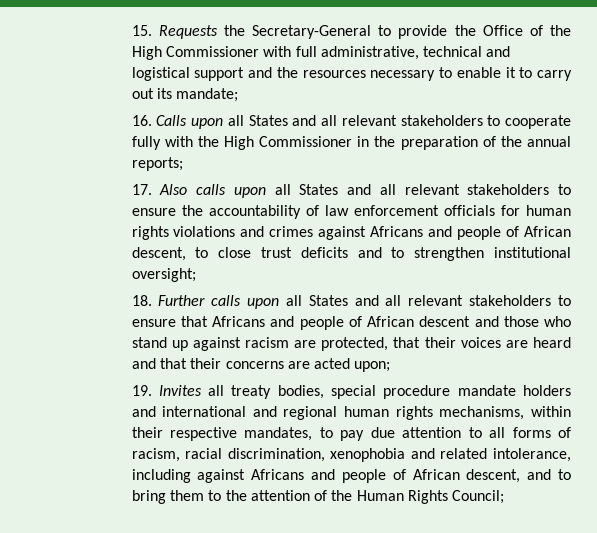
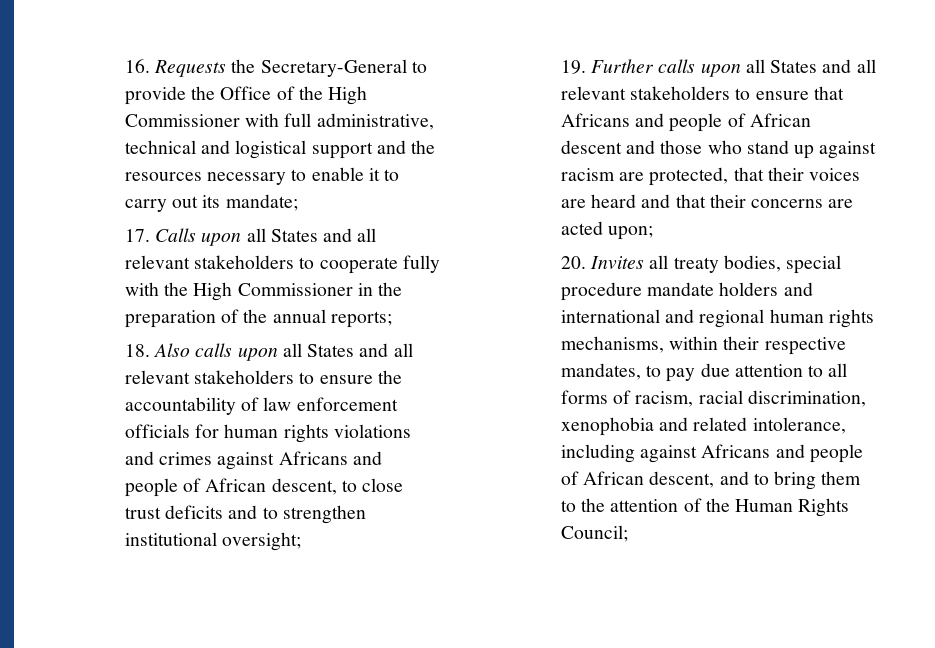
- 15. Requests the Secretary-General to provide the Office of the High Commissioner with full administrative, technical and logistical support and the resources necessary to enable it to carry out its mandate;
+ 16. Requests the Secretary-General to provide the Office of the High Commissioner with full administrative, technical and logistical support and the resources necessary to enable it to carry out its mandate;
- 16. Calls upon all States and all relevant stakeholders to cooperate fully with the High Commissioner in the preparation of the annual reports;
+ 17. Calls upon all States and all relevant stakeholders to cooperate fully with the High Commissioner in the preparation of the annual reports;
- 17. Also calls upon all States and all relevant stakeholders to ensure the accountability of law enforcement officials for human rights violations and crimes against Africans and people of African descent, to close trust deficits and to strengthen institutional oversight;
+ 18. Also calls upon all States and all relevant stakeholders to ensure the accountability of law enforcement officials for human rights violations and crimes against Africans and people of African descent, to close trust deficits and to strengthen institutional oversight;
- 18. Further calls upon all States and all relevant stakeholders to ensure that Africans and people of African descent and those who stand up against racism are protected, that their voices are heard and that their concerns are acted upon;
+ 19. Further calls upon all States and all relevant stakeholders to ensure that Africans and people of African descent and those who stand up against racism are protected, that their voices are heard and that their concerns are acted upon;
- 19. Invites all treaty bodies, special procedure mandate holders and international and regional human rights mechanisms, within their respective mandates, to pay due attention to all forms of racism, racial discrimination, xenophobia and related intolerance, including against Africans and people of African descent, and to bring them to the attention of the Human Rights Council;
+ 20. Invites all treaty bodies, special procedure mandate holders and international and regional human rights mechanisms, within their respective mandates, to pay due attention to all forms of racism, racial discrimination, xenophobia and related intolerance, including against Africans and people of African descent, and to bring them to the attention of the Human Rights Council;

